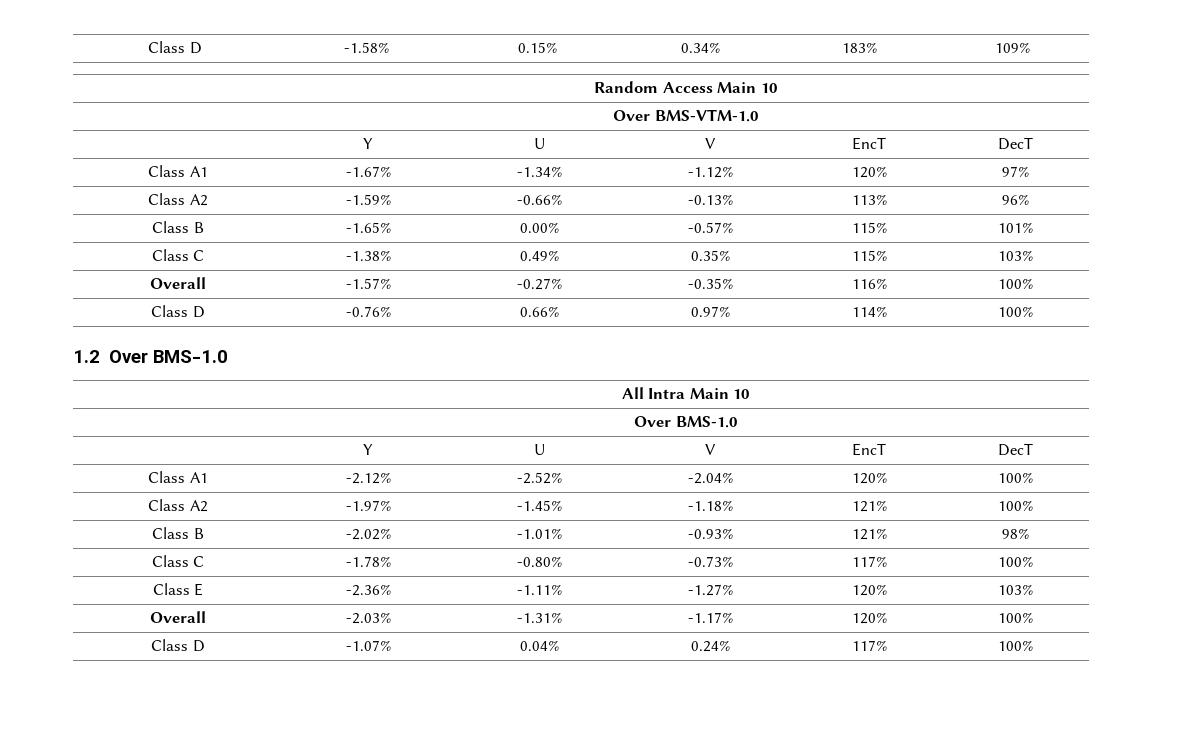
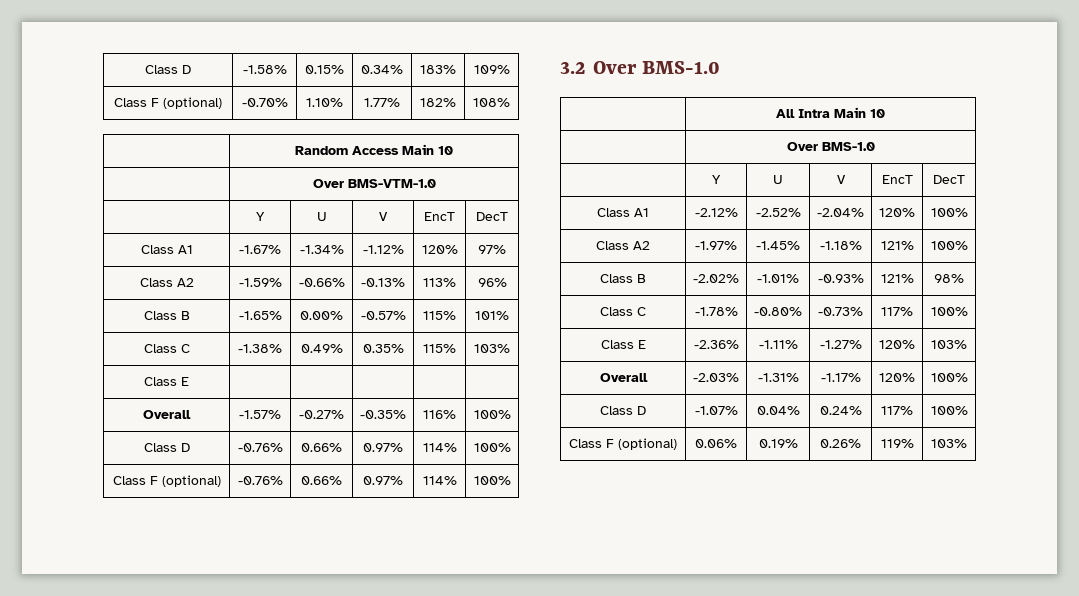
+ Class F (optional) | -0.70% | 1.10% | 1.77% | 182% | 108%
+ Class E | | | | |
- 1.2 Over BMS-1.0
+ Class F (optional) | -0.76% | 0.66% | 0.97% | 114% | 100%
+ 3.2 Over BMS-1.0
+ Class F (optional) | 0.06% | 0.19% | 0.26% | 119% | 103%

